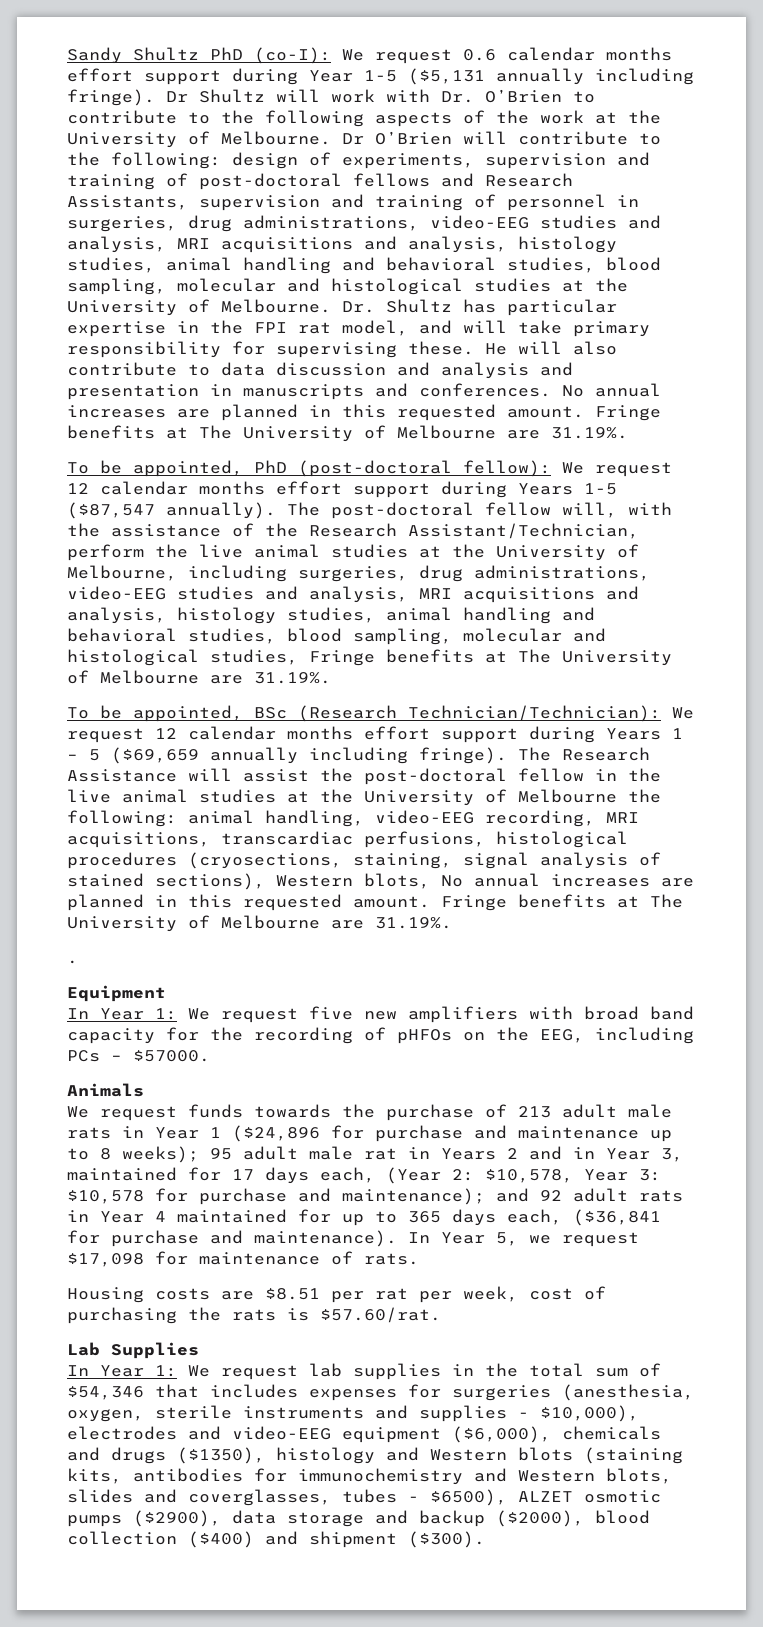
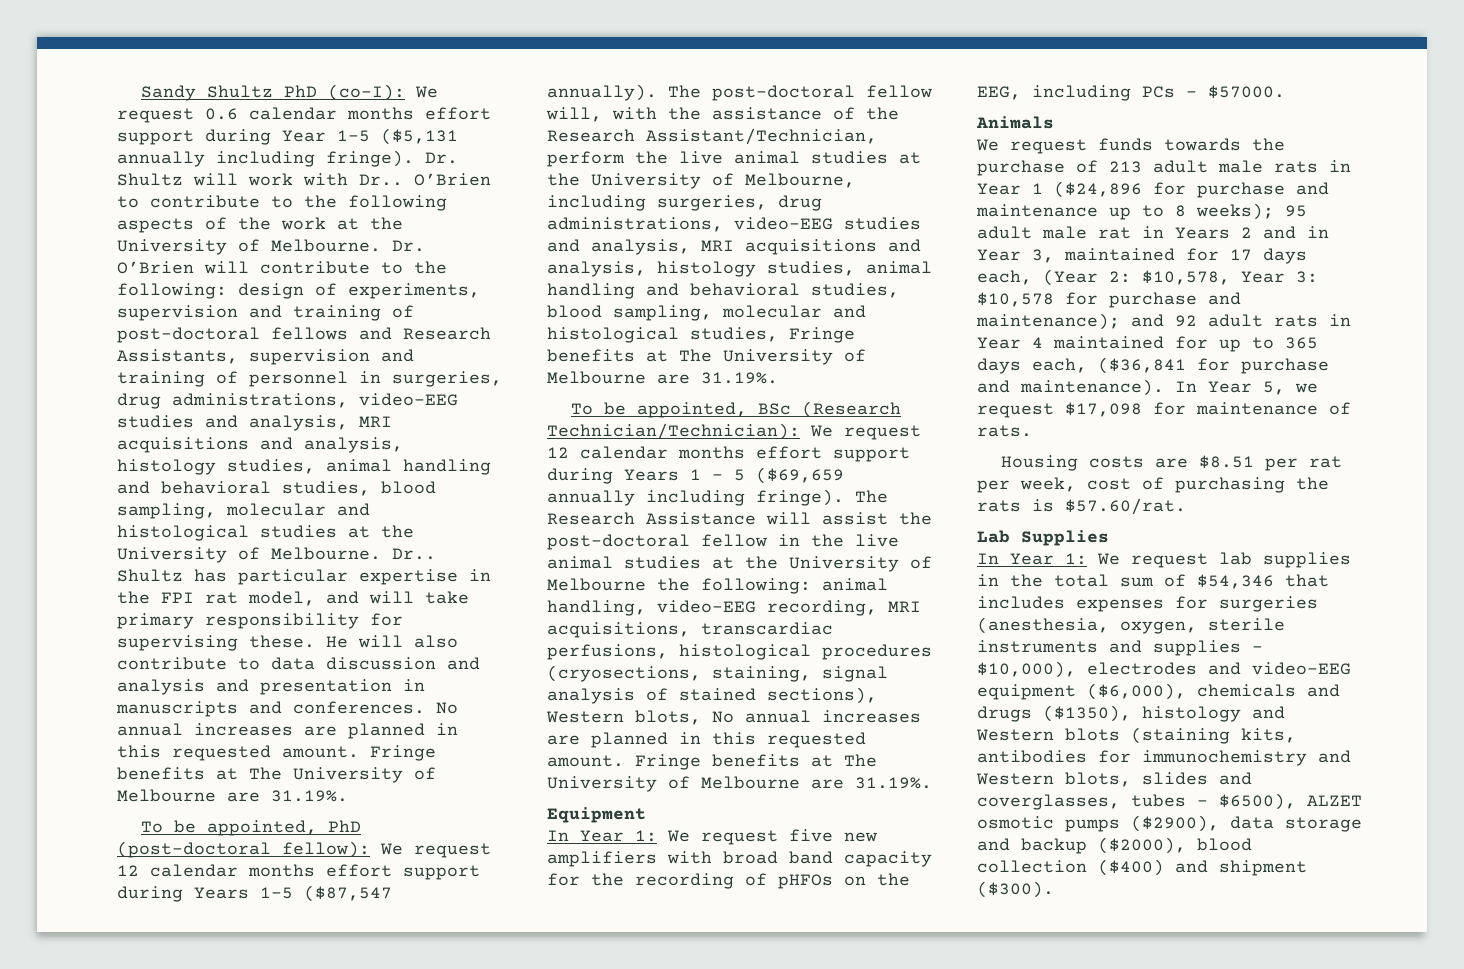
- Dr Shultz will work with Dr. O’Brien to contribute to the following aspects of the work at the University of Melbourne.
+ Dr. Shultz will work with Dr.. O’Brien to contribute to the following aspects of the work at the University of Melbourne.
- Dr O’Brien will contribute to the following: design of experiments, supervision and training of post-doctoral fellows and Research Assistants, supervision and training of personnel in surgeries, drug administrations, video-EEG studies and analysis, MRI acquisitions and analysis, histology studies, animal handling and behavioral studies, blood sampling, molecular and histological studies at the University of Melbourne.
+ Dr. O’Brien will contribute to the following: design of experiments, supervision and training of post-doctoral fellows and Research Assistants, supervision and training of personnel in surgeries, drug administrations, video-EEG studies and analysis, MRI acquisitions and analysis, histology studies, animal handling and behavioral studies, blood sampling, molecular and histological studies at the University of Melbourne.
- Dr. Shultz has particular expertise in the FPI rat model, and will take primary responsibility for supervising these.
+ Dr.. Shultz has particular expertise in the FPI rat model, and will take primary responsibility for supervising these.
- .

